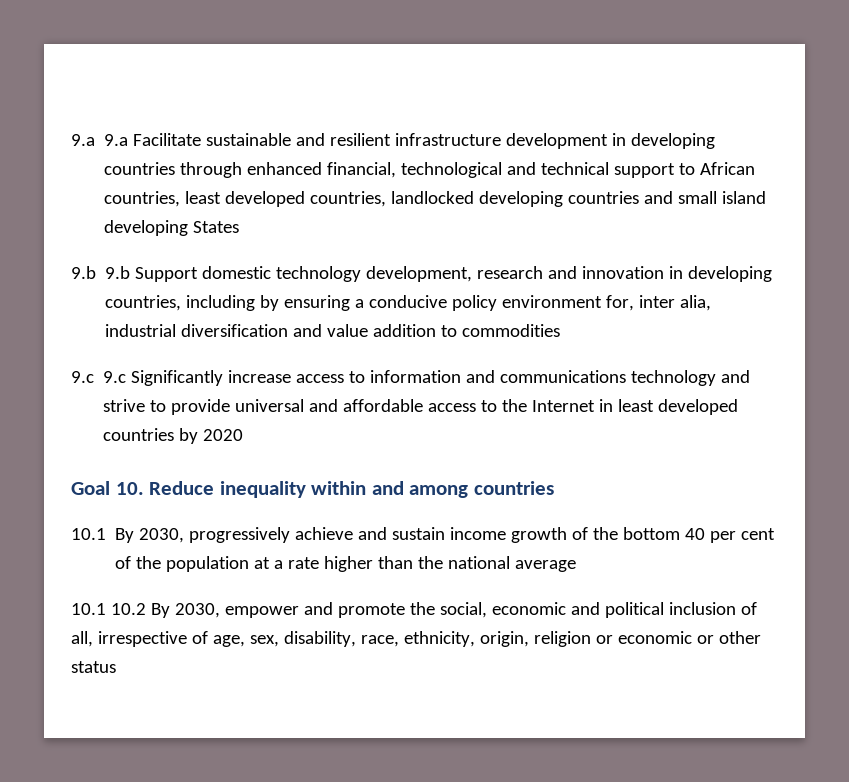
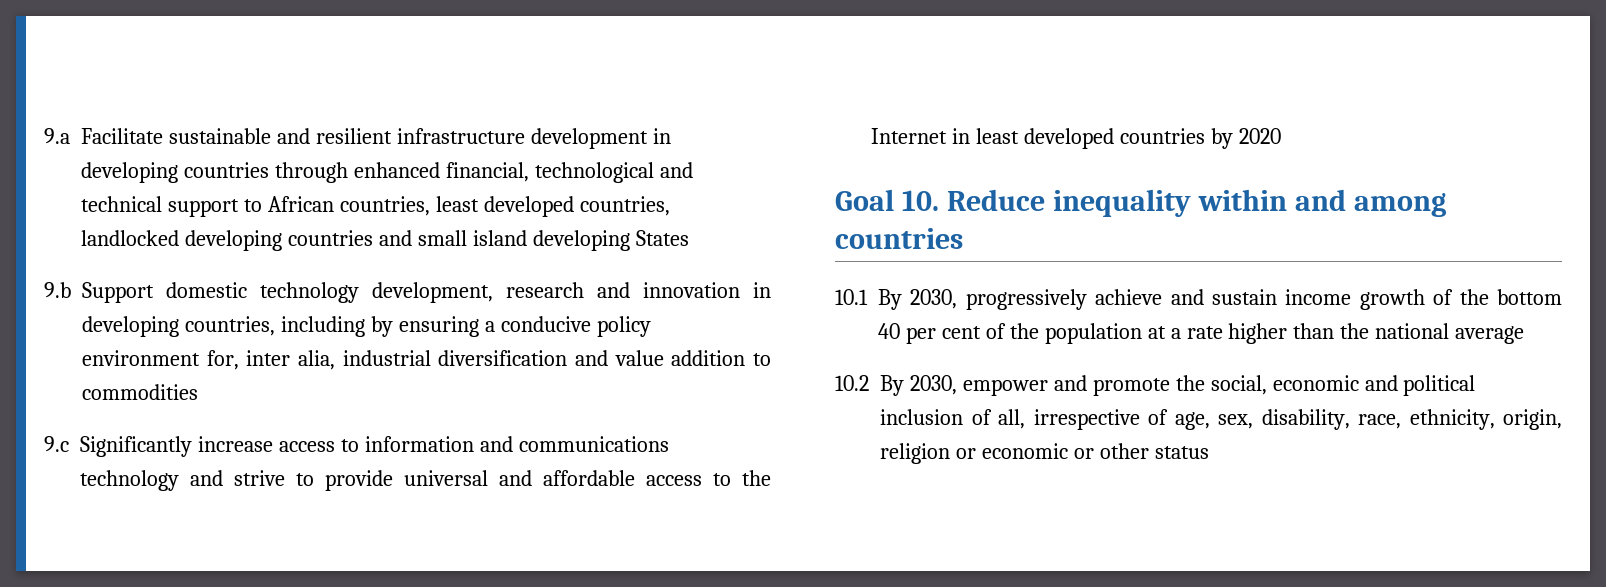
- 9.a 9.a Facilitate sustainable and resilient infrastructure development in developing countries through enhanced financial, technological and technical support to African countries, least developed countries, landlocked developing countries and small island developing States
+ 9.a Facilitate sustainable and resilient infrastructure development in developing countries through enhanced financial, technological and technical support to African countries, least developed countries, landlocked developing countries and small island developing States
- 9.b 9.b Support domestic technology development, research and innovation in developing countries, including by ensuring a conducive policy environment for, inter alia, industrial diversification and value addition to commodities
+ 9.b Support domestic technology development, research and innovation in developing countries, including by ensuring a conducive policy environment for, inter alia, industrial diversification and value addition to commodities
- 9.c 9.c Significantly increase access to information and communications technology and strive to provide universal and affordable access to the Internet in least developed countries by 2020
+ 9.c Significantly increase access to information and communications technology and strive to provide universal and affordable access to the Internet in least developed countries by 2020
- 10.1 10.2 By 2030, empower and promote the social, economic and political inclusion of all, irrespective of age, sex, disability, race, ethnicity, origin, religion or economic or other status
+ 10.2 By 2030, empower and promote the social, economic and political inclusion of all, irrespective of age, sex, disability, race, ethnicity, origin, religion or economic or other status

